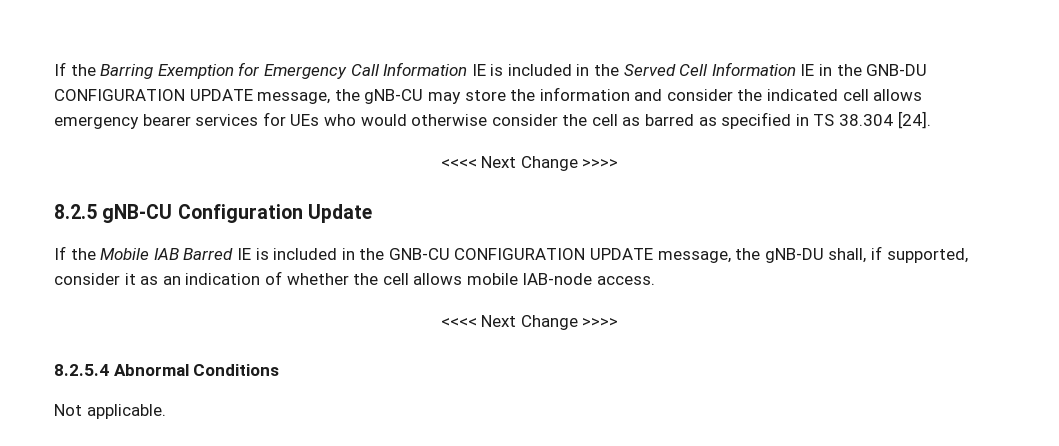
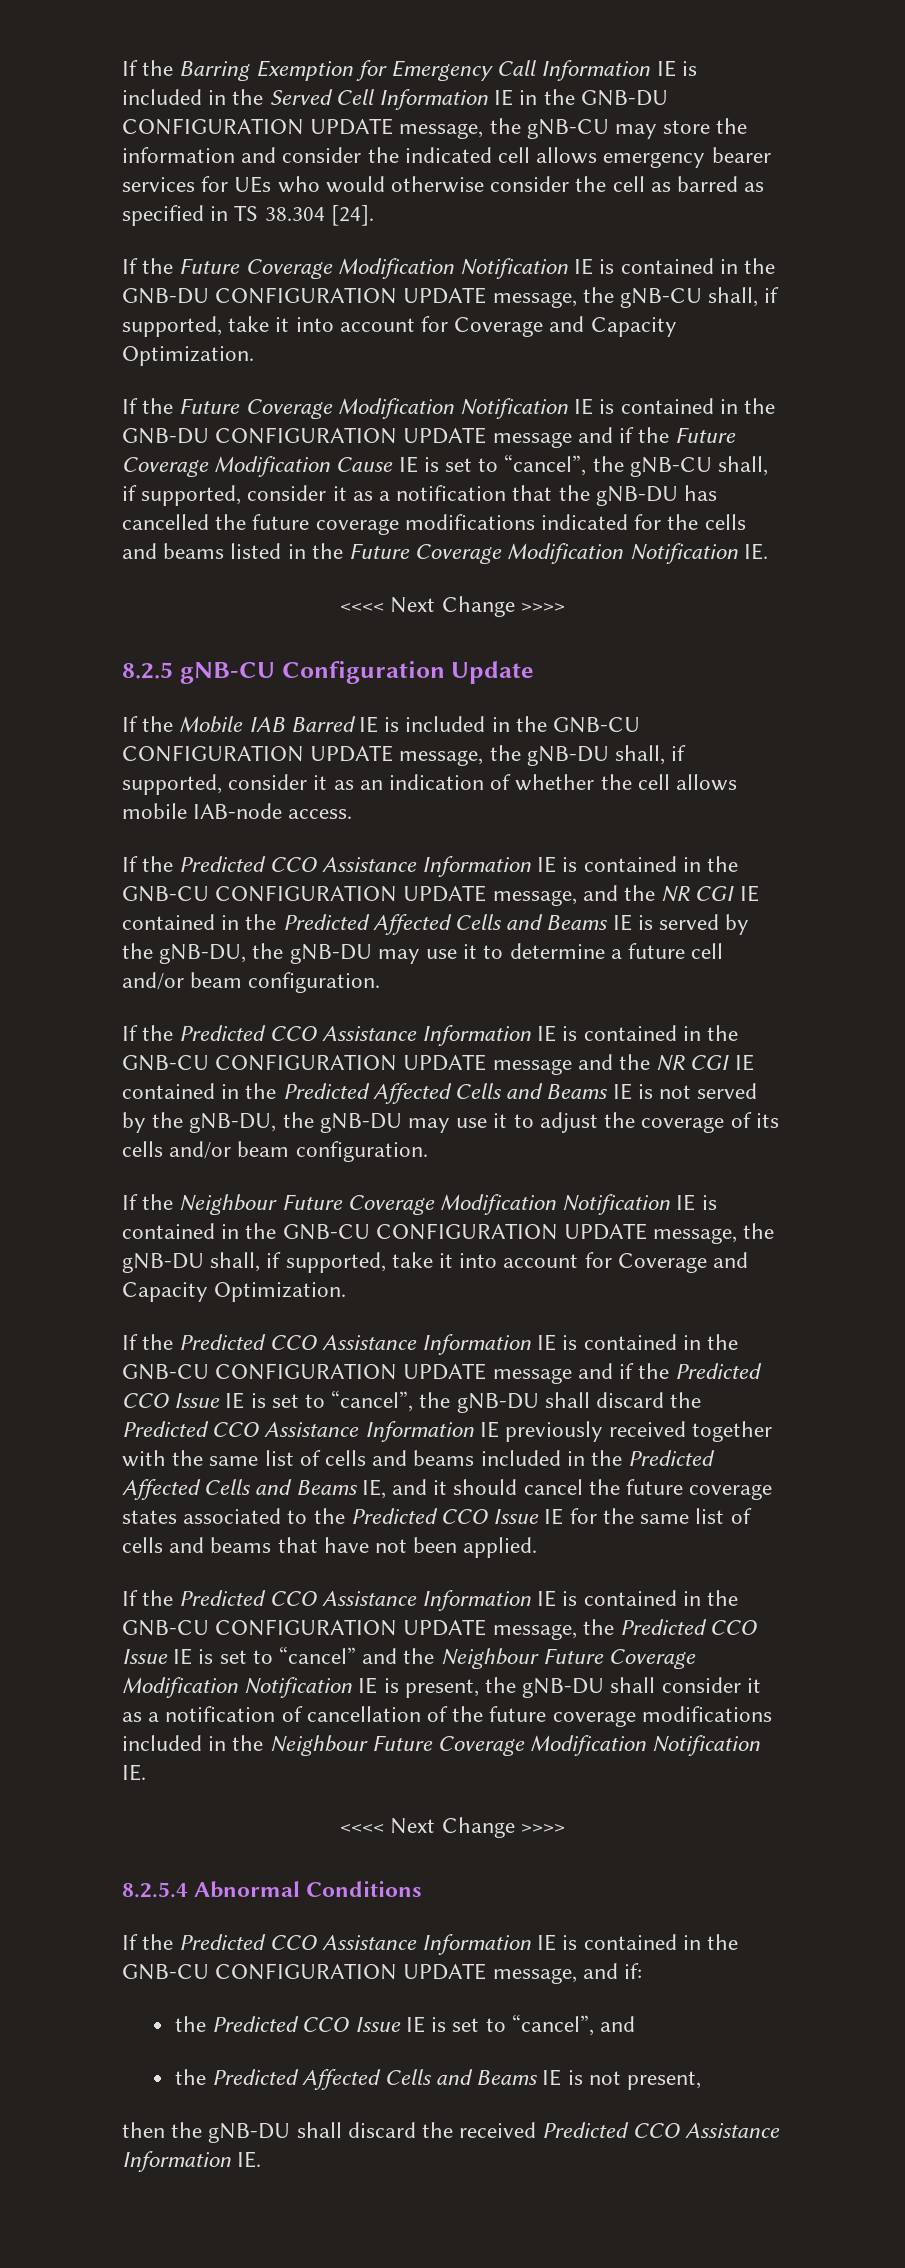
+ If the Future Coverage Modification Notification IE is contained in the GNB-DU CONFIGURATION UPDATE message, the gNB-CU shall, if supported, take it into account for Coverage and Capacity Optimization.
+ If the Future Coverage Modification Notification IE is contained in the GNB-DU CONFIGURATION UPDATE message and if the Future Coverage Modification Cause IE is set to “cancel”, the gNB-CU shall, if supported, consider it as a notification that the gNB-DU has cancelled the future coverage modifications indicated for the cells and beams listed in the Future Coverage Modification Notification IE.
+ If the Predicted CCO Assistance Information IE is contained in the GNB-CU CONFIGURATION UPDATE message, and the NR CGI IE contained in the Predicted Affected Cells and Beams IE is served by the gNB-DU, the gNB-DU may use it to determine a future cell and/or beam configuration.
+ If the Predicted CCO Assistance Information IE is contained in the GNB-CU CONFIGURATION UPDATE message and the NR CGI IE contained in the Predicted Affected Cells and Beams IE is not served by the gNB-DU, the gNB-DU may use it to adjust the coverage of its cells and/or beam configuration.
+ If the Neighbour Future Coverage Modification Notification IE is contained in the GNB-CU CONFIGURATION UPDATE message, the gNB-DU shall, if supported, take it into account for Coverage and Capacity Optimization.
+ If the Predicted CCO Assistance Information IE is contained in the GNB-CU CONFIGURATION UPDATE message and if the Predicted CCO Issue IE is set to “cancel”, the gNB-DU shall discard the Predicted CCO Assistance Information IE previously received together with the same list of cells and beams included in the Predicted Affected Cells and Beams IE, and it should cancel the future coverage states associated to the Predicted CCO Issue IE for the same list of cells and beams that have not been applied.
+ If the Predicted CCO Assistance Information IE is contained in the GNB-CU CONFIGURATION UPDATE message, the Predicted CCO Issue IE is set to “cancel” and the Neighbour Future Coverage Modification Notification IE is present, the gNB-DU shall consider it as a notification of cancellation of the future coverage modifications included in the Neighbour Future Coverage Modification Notification IE.
- Not applicable.
+ If the Predicted CCO Assistance Information IE is contained in the GNB-CU CONFIGURATION UPDATE message, and if:
+ the Predicted CCO Issue IE is set to “cancel”, and
+ the Predicted Affected Cells and Beams IE is not present,
+ then the gNB-DU shall discard the received Predicted CCO Assistance Information IE.

